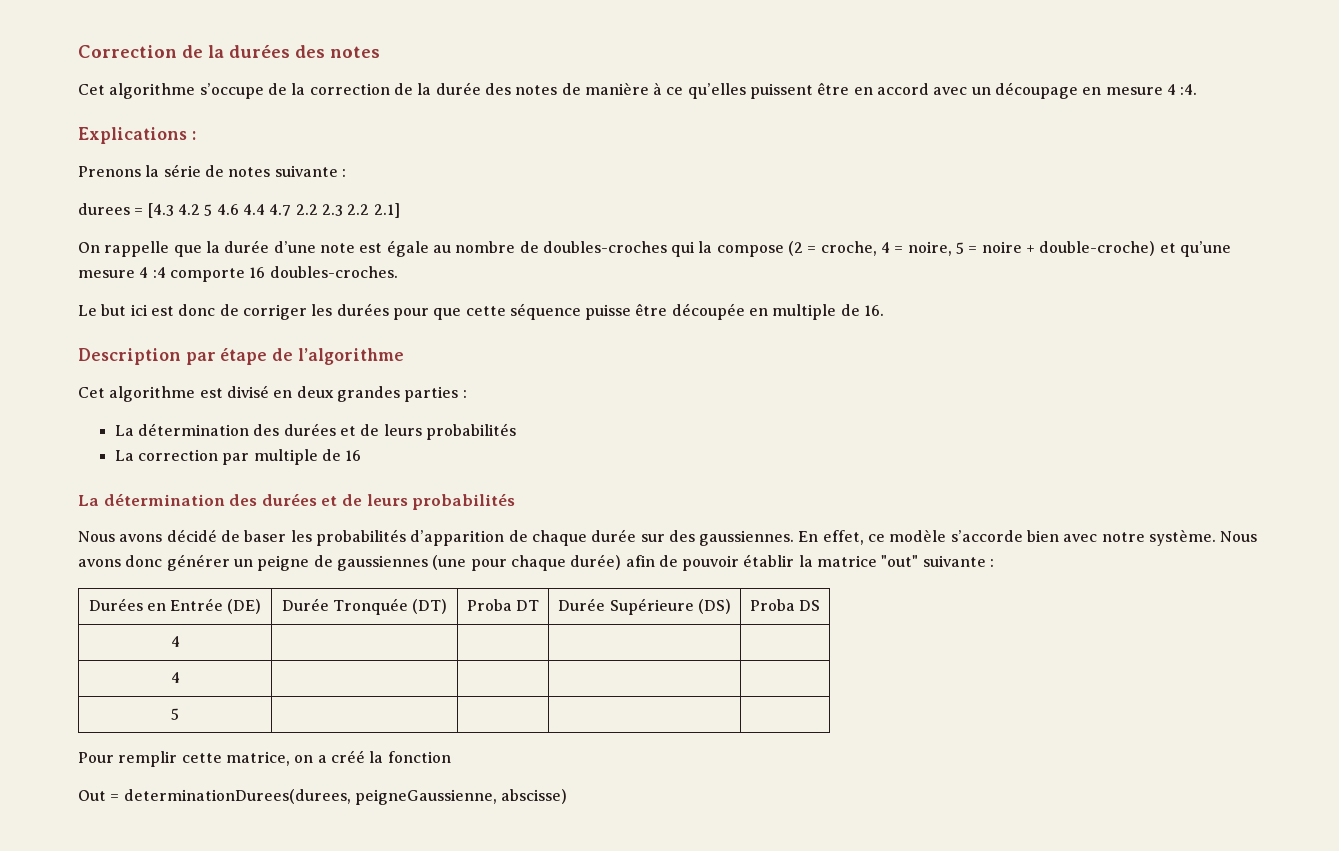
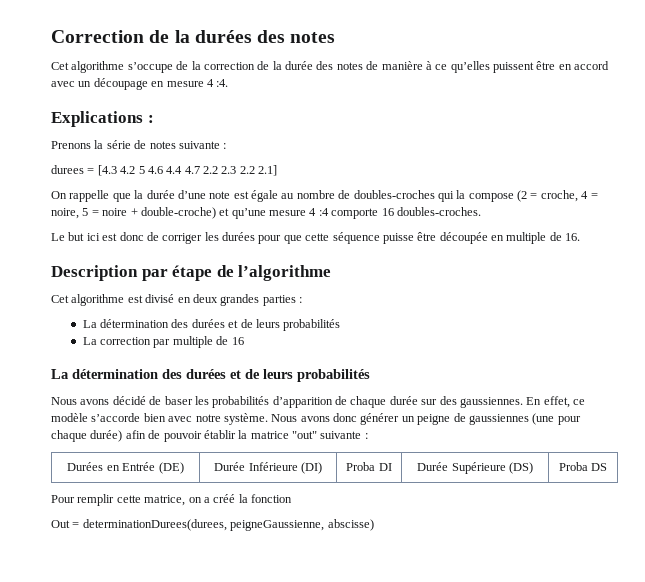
- Durées en Entrée (DE) | Durée Tronquée (DT) | Proba DT | Durée Supérieure (DS) | Proba DS
- 4 | | | |
- 4 | | | |
- 5 | | | |
+ Durées en Entrée (DE) | Durée Inférieure (DI) | Proba DI | Durée Supérieure (DS) | Proba DS

